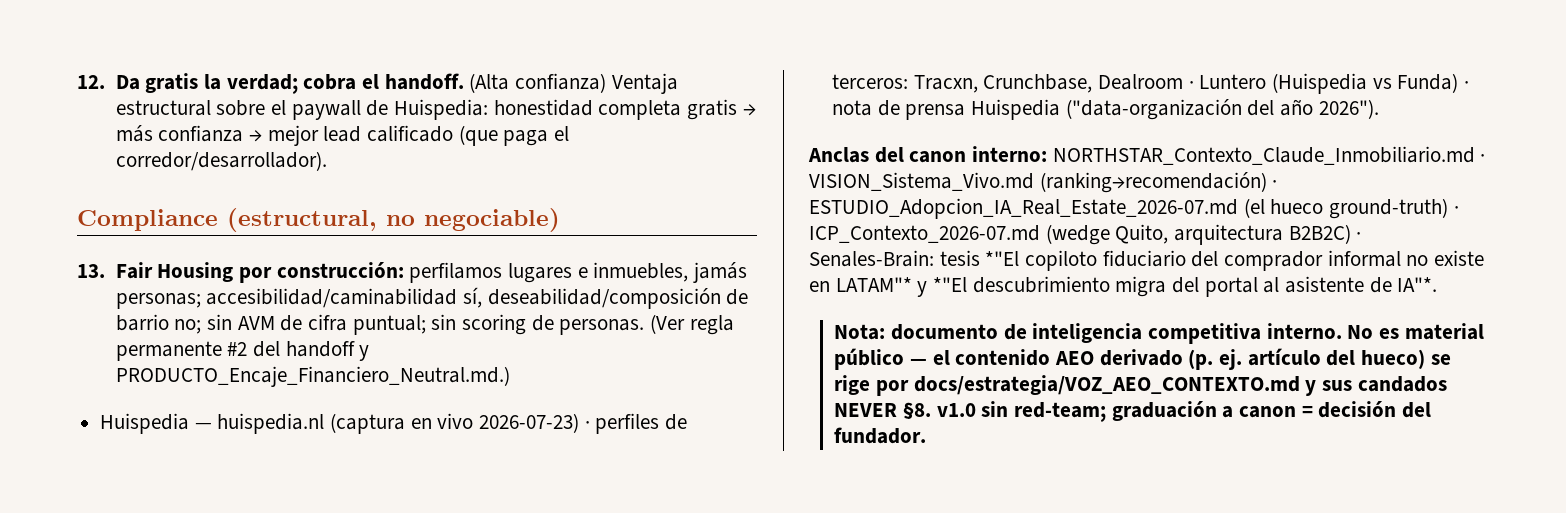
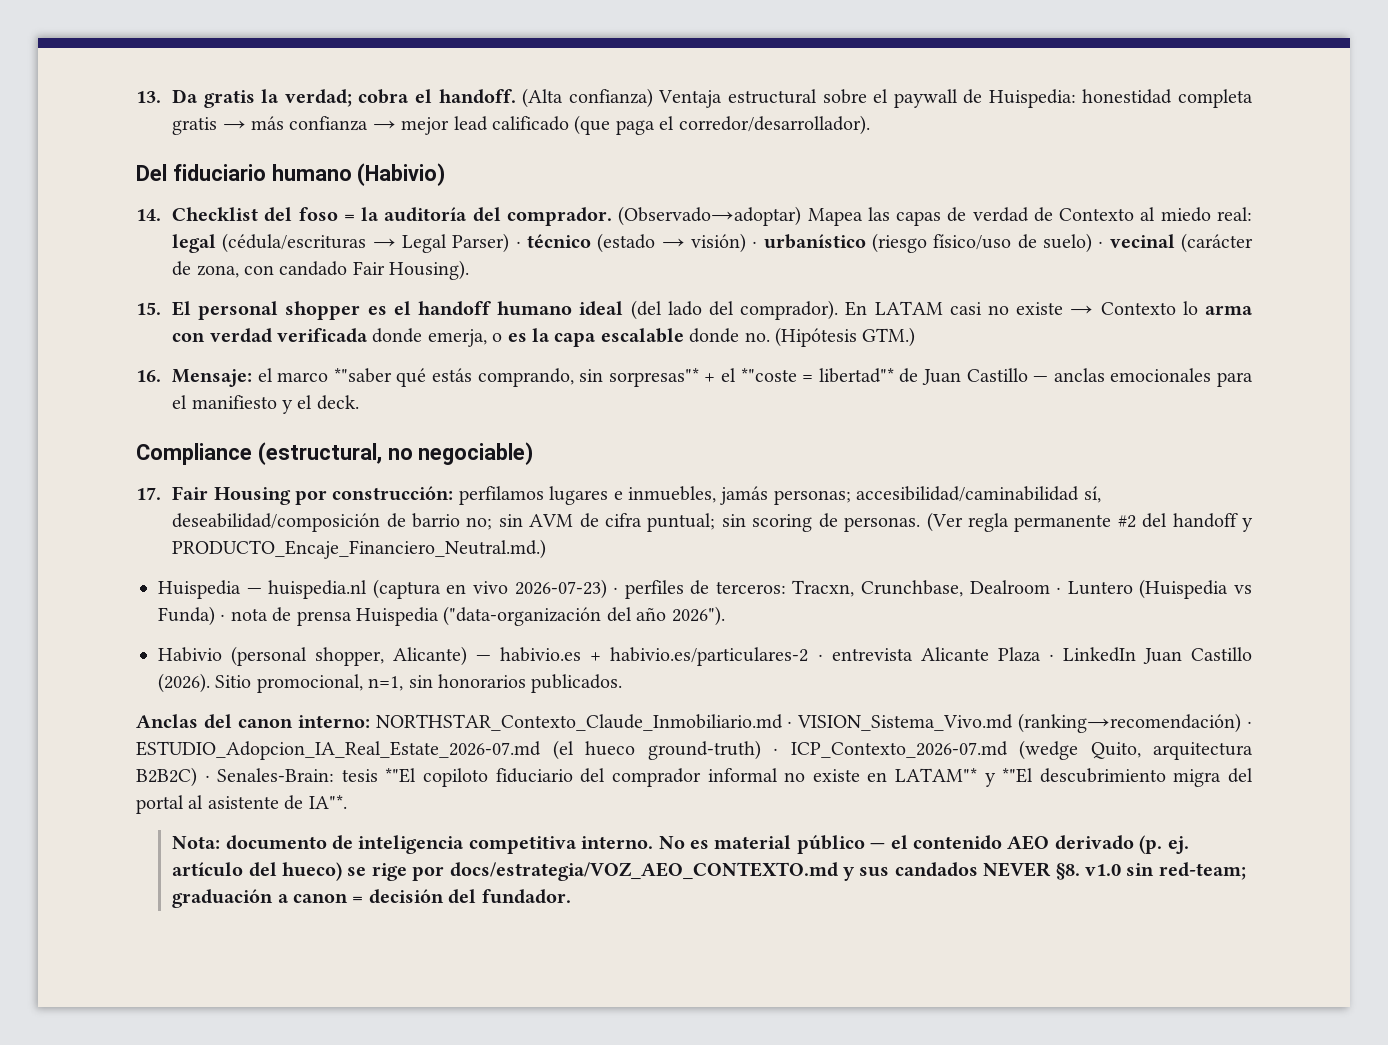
- 12. Da gratis la verdad; cobra el handoff.
+ 13. Da gratis la verdad; cobra el handoff.
+ Del fiduciario humano (Habivio)
+ 14. Checklist del foso = la auditoría del comprador. (Observado→adoptar) Mapea las capas de verdad de Contexto al miedo real: legal (cédula/escrituras → Legal Parser) · técnico (estado → visión) · urbanístico (riesgo físico/uso de suelo) · vecinal (carácter de zona, con candado Fair Housing).
+ 15. El personal shopper es el handoff humano ideal (del lado del comprador). En LATAM casi no existe → Contexto lo arma con verdad verificada donde emerja, o es la capa escalable donde no. (Hipótesis GTM.)
+ 16. Mensaje: el marco *"saber qué estás comprando, sin sorpresas"* + el *"coste = libertad"* de Juan Castillo — anclas emocionales para el manifiesto y el deck.
- 13. Fair Housing por construcción: perfilamos lugares e inmuebles, jamás personas; accesibilidad/caminabilidad sí, deseabilidad/composición de barrio no; sin AVM de cifra puntual; sin scoring de personas.
+ 17. Fair Housing por construcción: perfilamos lugares e inmuebles, jamás personas; accesibilidad/caminabilidad sí, deseabilidad/composición de barrio no; sin AVM de cifra puntual; sin scoring de personas.
+ Habivio (personal shopper, Alicante) — habivio.es + habivio.es/particulares-2 · entrevista Alicante Plaza · LinkedIn Juan Castillo (2026). Sitio promocional, n=1, sin honorarios publicados.

